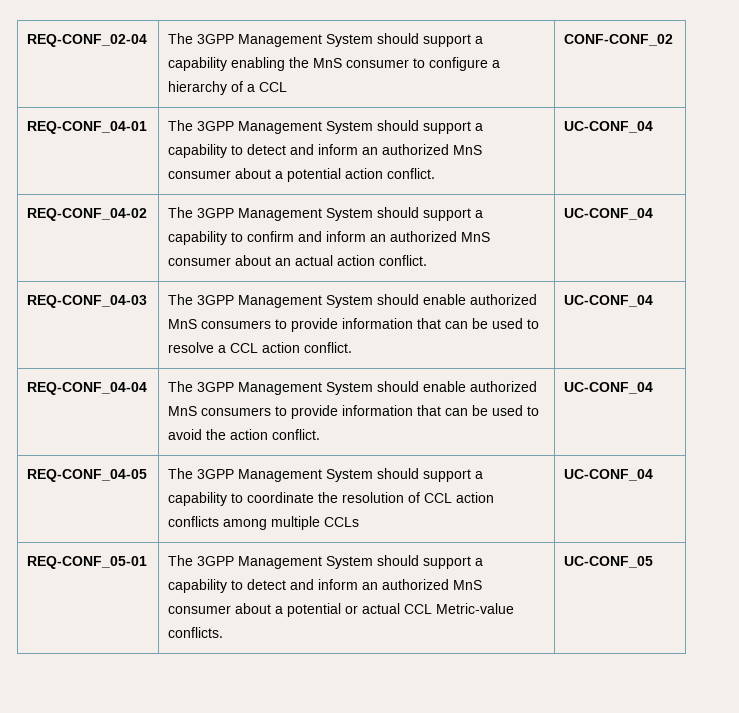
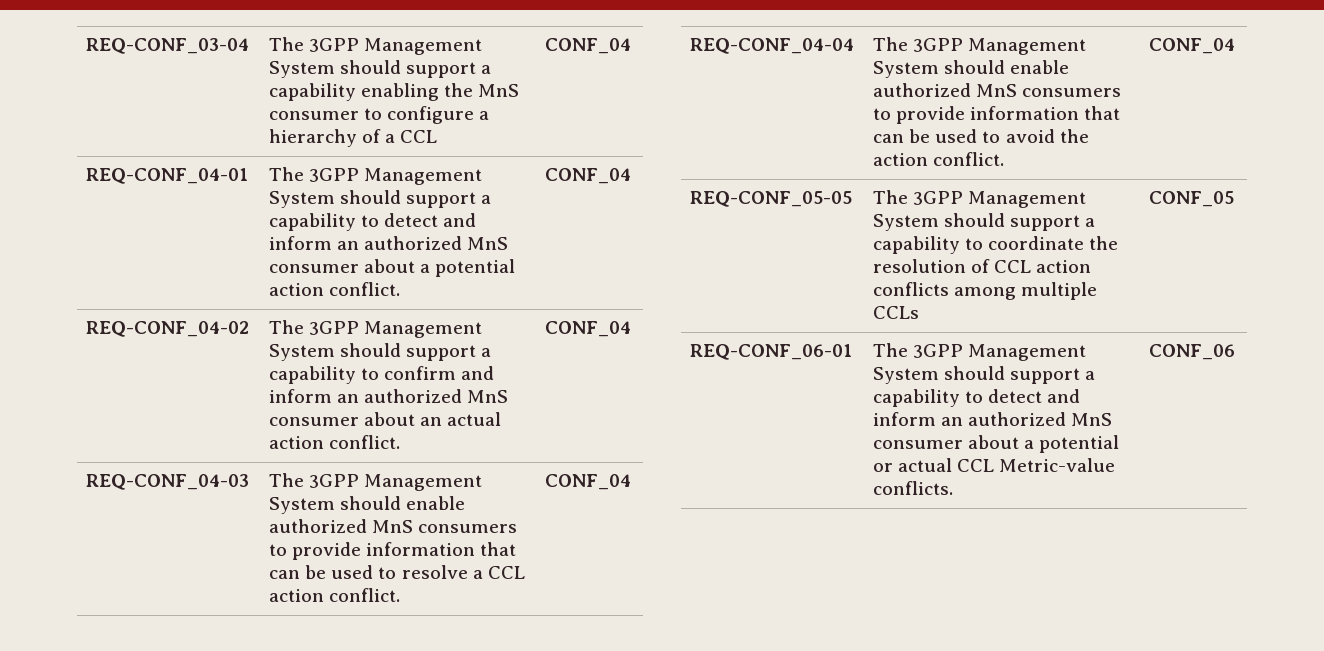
- REQ-CONF_02-04 | The 3GPP Management System should support a capability enabling the MnS consumer to configure a hierarchy of a CCL | CONF-CONF_02
+ REQ-CONF_03-04 | The 3GPP Management System should support a capability enabling the MnS consumer to configure a hierarchy of a CCL | CONF_04
- REQ-CONF_04-01 | The 3GPP Management System should support a capability to detect and inform an authorized MnS consumer about a potential action conflict. | UC-CONF_04
+ REQ-CONF_04-01 | The 3GPP Management System should support a capability to detect and inform an authorized MnS consumer about a potential action conflict. | CONF_04
- REQ-CONF_04-02 | The 3GPP Management System should support a capability to confirm and inform an authorized MnS consumer about an actual action conflict. | UC-CONF_04
+ REQ-CONF_04-02 | The 3GPP Management System should support a capability to confirm and inform an authorized MnS consumer about an actual action conflict. | CONF_04
- REQ-CONF_04-03 | The 3GPP Management System should enable authorized MnS consumers to provide information that can be used to resolve a CCL action conflict. | UC-CONF_04
+ REQ-CONF_04-03 | The 3GPP Management System should enable authorized MnS consumers to provide information that can be used to resolve a CCL action conflict. | CONF_04
- REQ-CONF_04-04 | The 3GPP Management System should enable authorized MnS consumers to provide information that can be used to avoid the action conflict. | UC-CONF_04
- REQ-CONF_04-05 | The 3GPP Management System should support a capability to coordinate the resolution of CCL action conflicts among multiple CCLs | UC-CONF_04
- REQ-CONF_05-01 | The 3GPP Management System should support a capability to detect and inform an authorized MnS consumer about a potential or actual CCL Metric-value conflicts. | UC-CONF_05
+ REQ-CONF_04-04 | The 3GPP Management System should enable authorized MnS consumers to provide information that can be used to avoid the action conflict. | CONF_04
+ REQ-CONF_05-05 | The 3GPP Management System should support a capability to coordinate the resolution of CCL action conflicts among multiple CCLs | CONF_05
+ REQ-CONF_06-01 | The 3GPP Management System should support a capability to detect and inform an authorized MnS consumer about a potential or actual CCL Metric-value conflicts. | CONF_06

